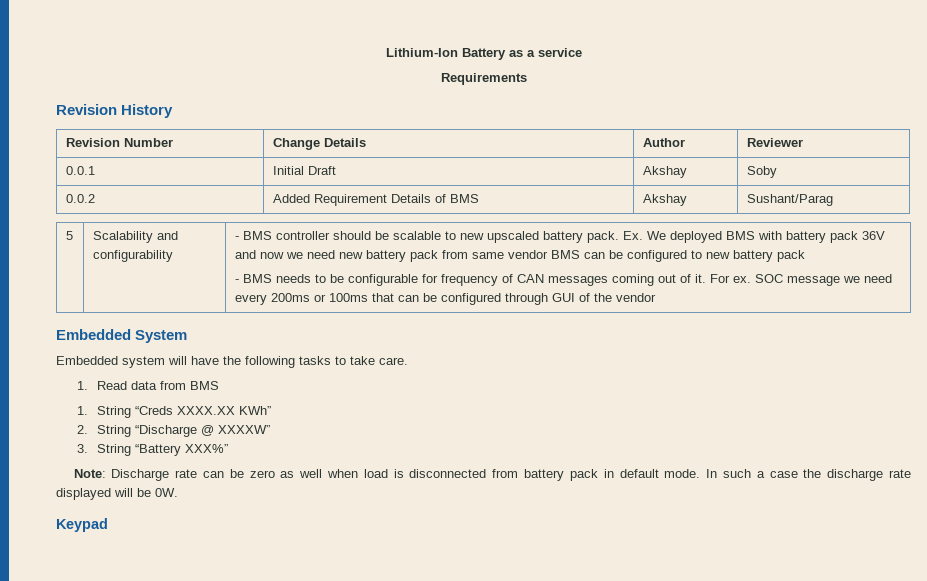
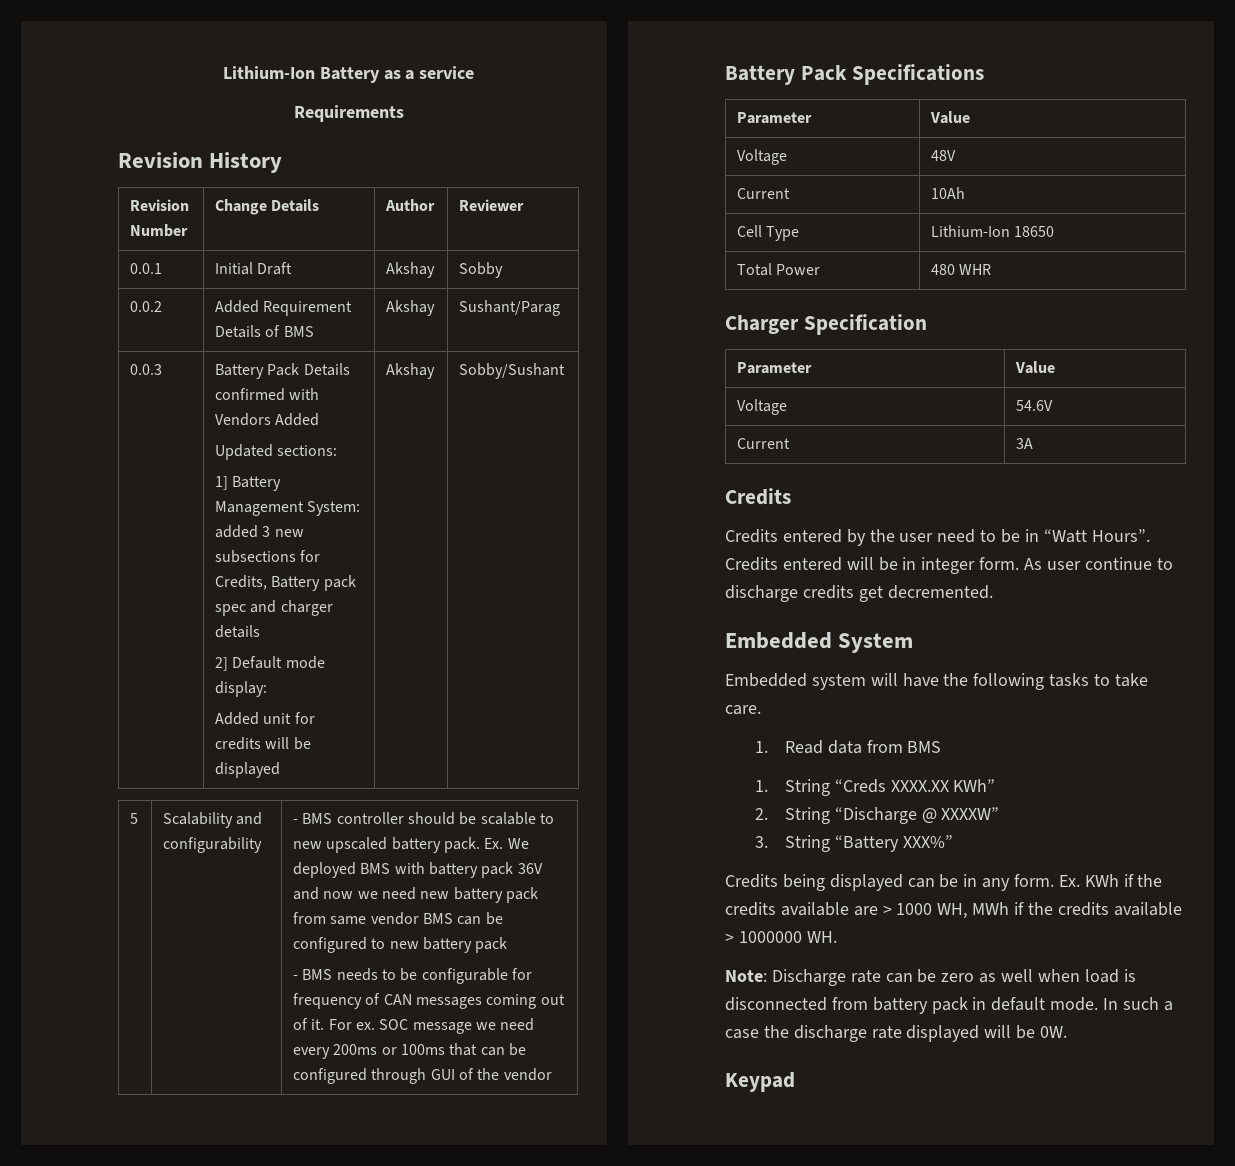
- 0.0.1 | Initial Draft | Akshay | Soby
+ 0.0.1 | Initial Draft | Akshay | Sobby
+ 0.0.3 | Battery Pack Details confirmed with Vendors Added
+ Updated sections:
+ 1] Battery Management System: added 3 new subsections for Credits, Battery pack spec and charger details
+ 2] Default mode display:
+ Added unit for credits will be displayed | Akshay | Sobby/Sushant
+ Battery Pack Specifications
+ Parameter | Value
+ Voltage | 48V
+ Current | 10Ah
+ Cell Type | Lithium-Ion 18650
+ Total Power | 480 WHR
+ Charger Specification
+ Parameter | Value
+ Voltage | 54.6V
+ Current | 3A
+ Credits
+ Credits entered by the user need to be in “Watt Hours”. Credits entered will be in integer form. As user continue to discharge credits get decremented.
+ Credits being displayed can be in any form. Ex. KWh if the credits available are > 1000 WH, MWh if the credits available > 1000000 WH.

